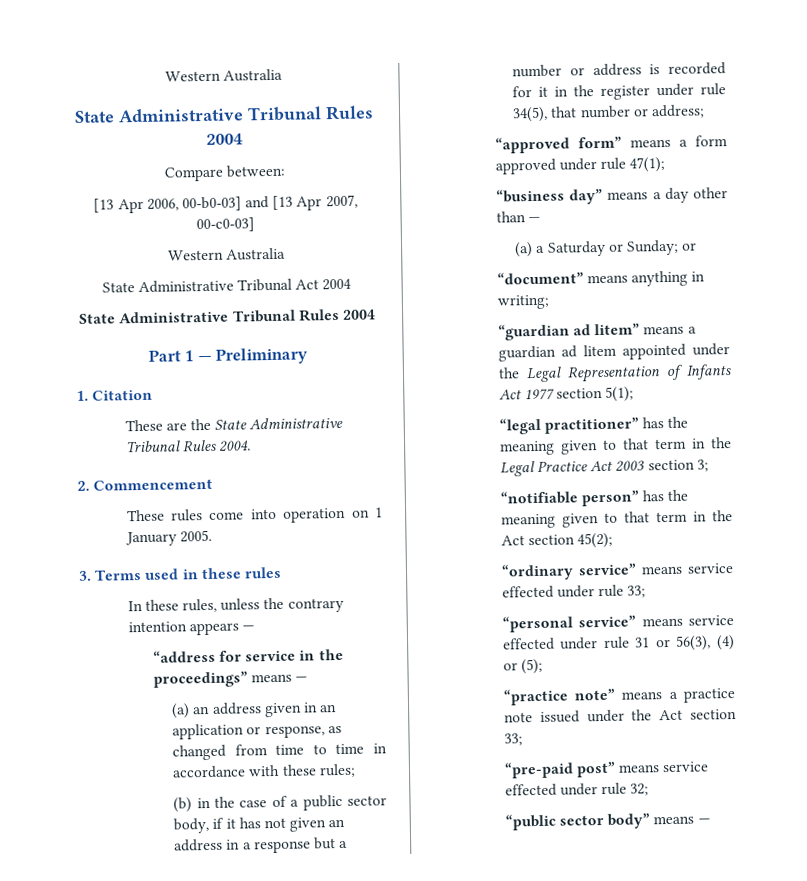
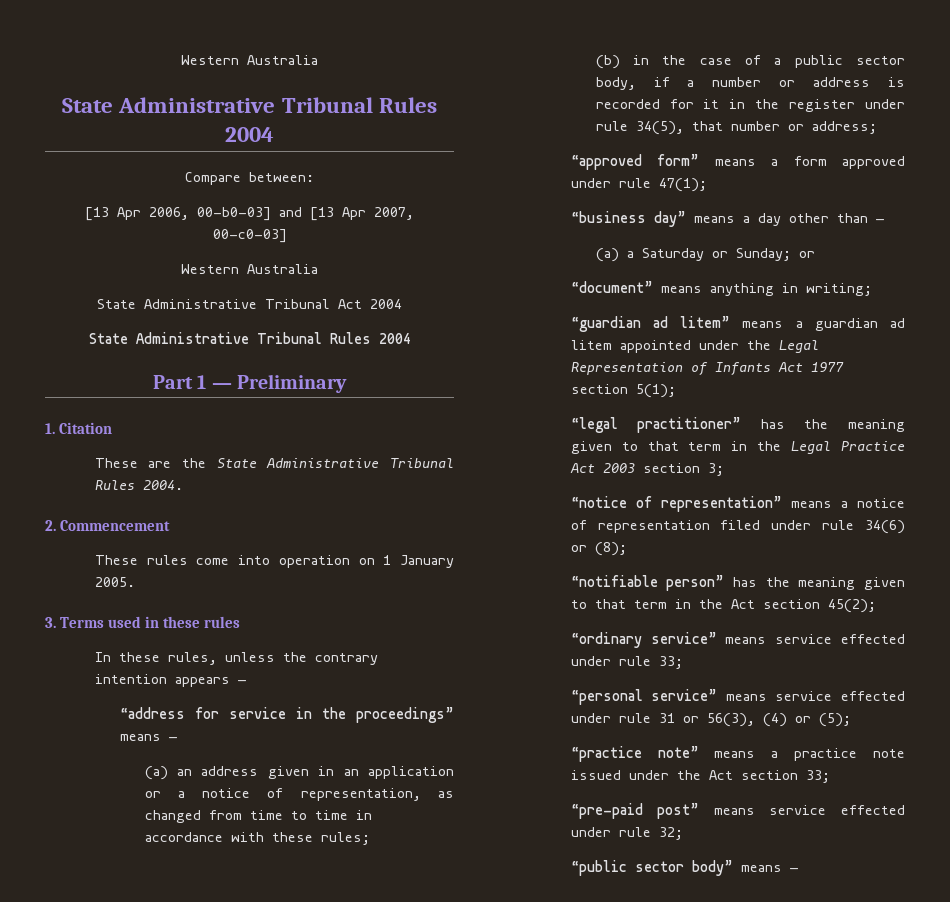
- (a) an address given in an application or response, as changed from time to time in accordance with these rules;
+ (a) an address given in an application or a notice of representation, as changed from time to time in accordance with these rules;
- (b) in the case of a public sector body, if it has not given an address in a response but a number or address is recorded for it in the register under rule 34(5), that number or address;
+ (b) in the case of a public sector body, if a number or address is recorded for it in the register under rule 34(5), that number or address;
+ “notice of representation” means a notice of representation filed under rule 34(6) or (8);

